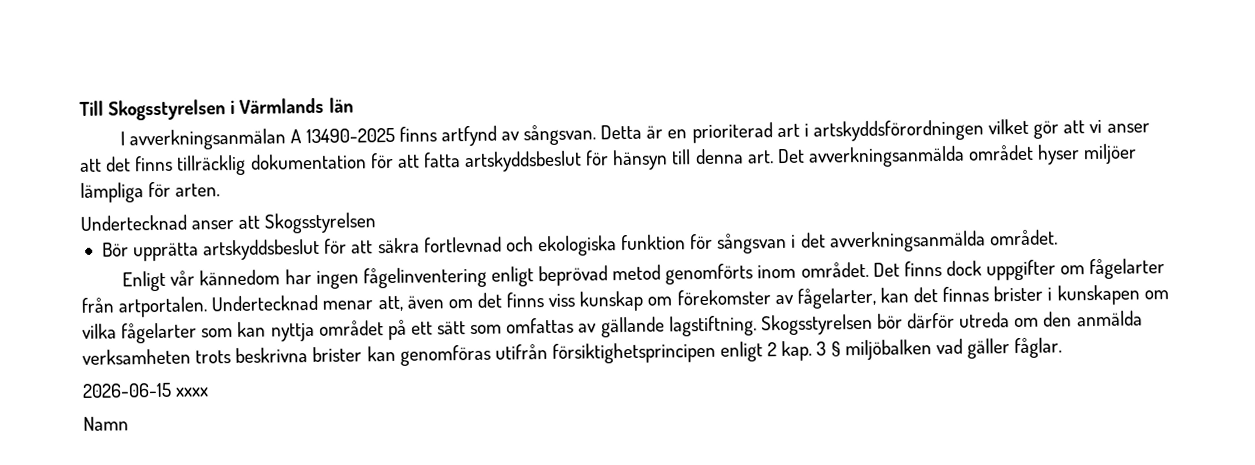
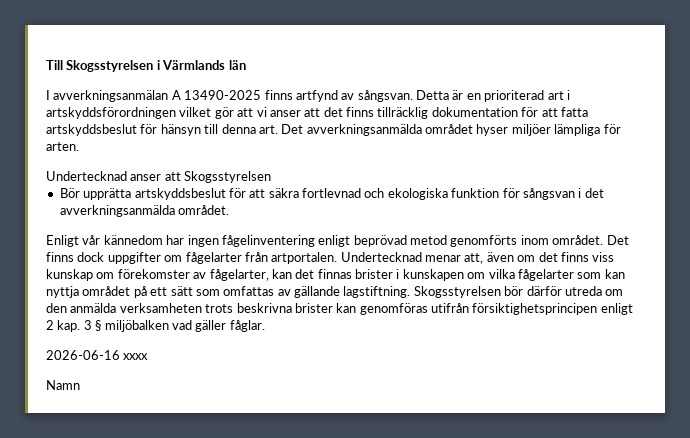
- 2026-06-15 xxxx
+ 2026-06-16 xxxx

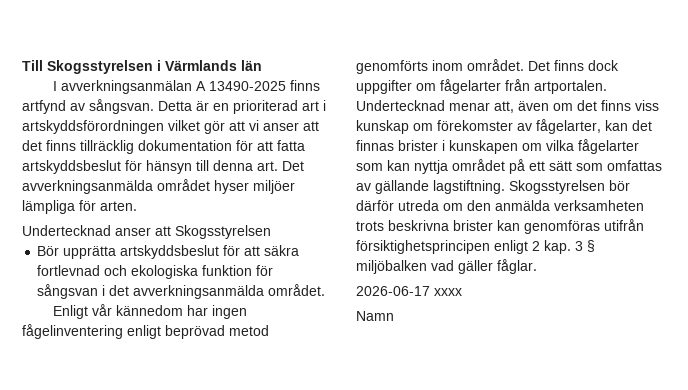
- 2026-06-16 xxxx
+ 2026-06-17 xxxx

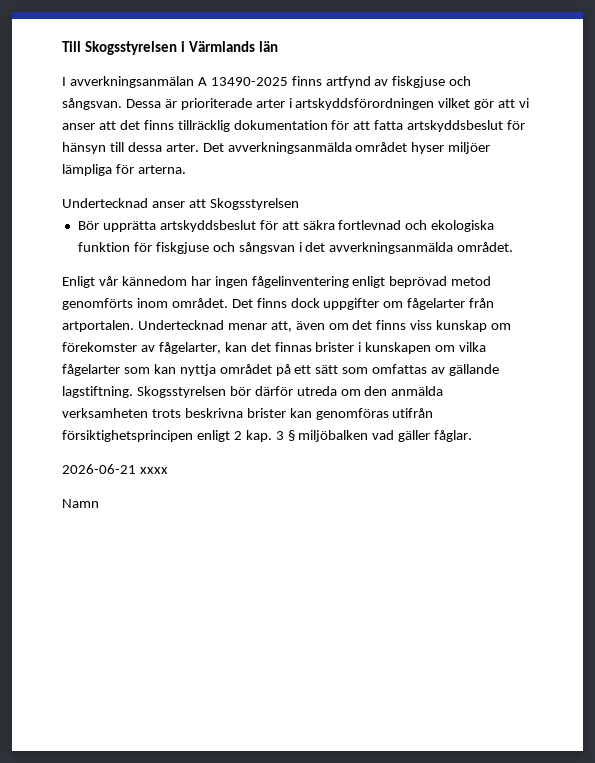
- I avverkningsanmälan A 13490-2025 finns artfynd av sångsvan. Detta är en prioriterad art i artskyddsförordningen vilket gör att vi anser att det finns tillräcklig dokumentation för att fatta artskyddsbeslut för hänsyn till denna art. Det avverkningsanmälda området hyser miljöer lämpliga för arten.
+ I avverkningsanmälan A 13490-2025 finns artfynd av fiskgjuse och sångsvan. Dessa är prioriterade arter i artskyddsförordningen vilket gör att vi anser att det finns tillräcklig dokumentation för att fatta artskyddsbeslut för hänsyn till dessa arter. Det avverkningsanmälda området hyser miljöer lämpliga för arterna.
- Bör upprätta artskyddsbeslut för att säkra fortlevnad och ekologiska funktion för sångsvan i det avverkningsanmälda området.
+ Bör upprätta artskyddsbeslut för att säkra fortlevnad och ekologiska funktion för fiskgjuse och sångsvan i det avverkningsanmälda området.
- 2026-06-17 xxxx
+ 2026-06-21 xxxx

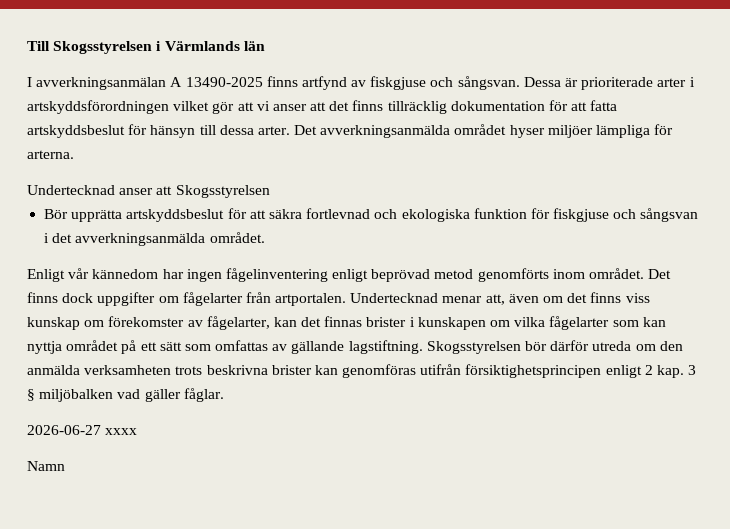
- 2026-06-21 xxxx
+ 2026-06-27 xxxx

